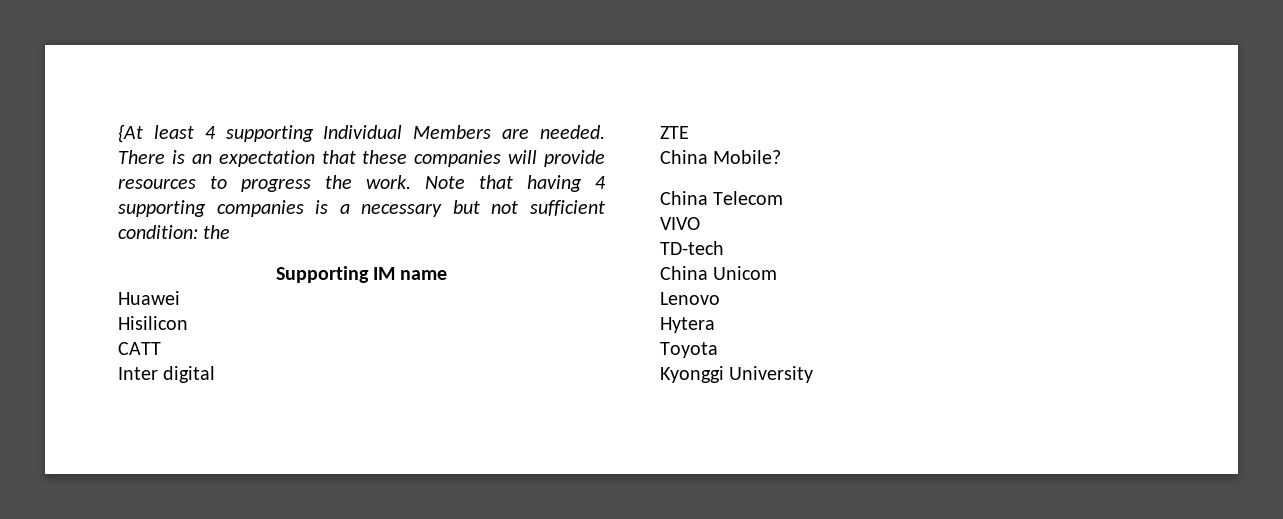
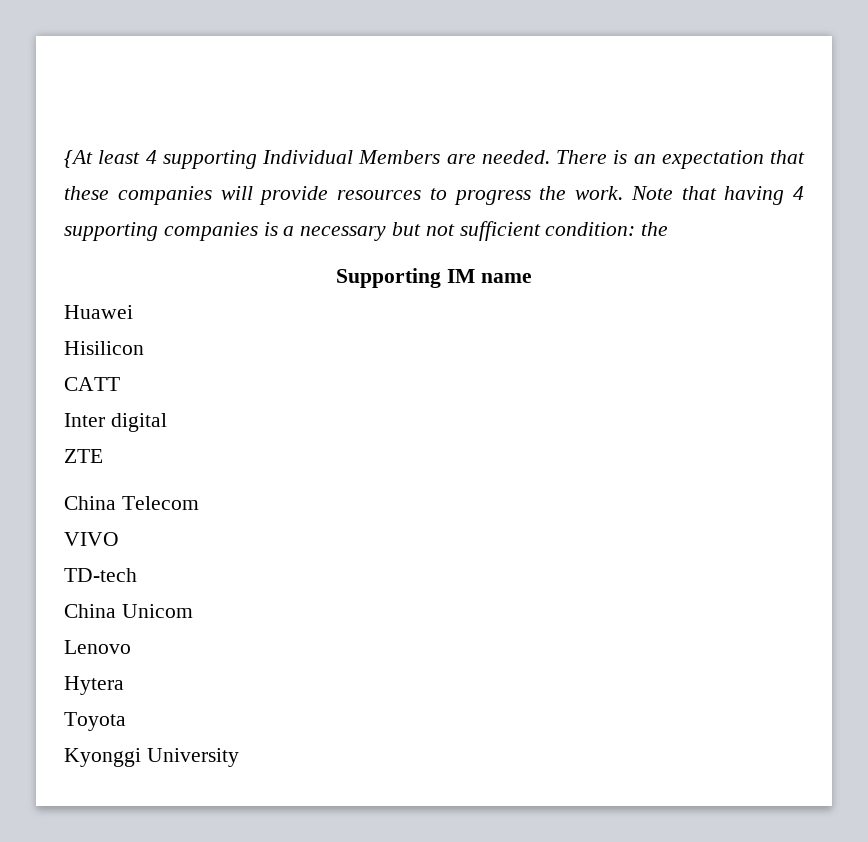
- China Mobile?

